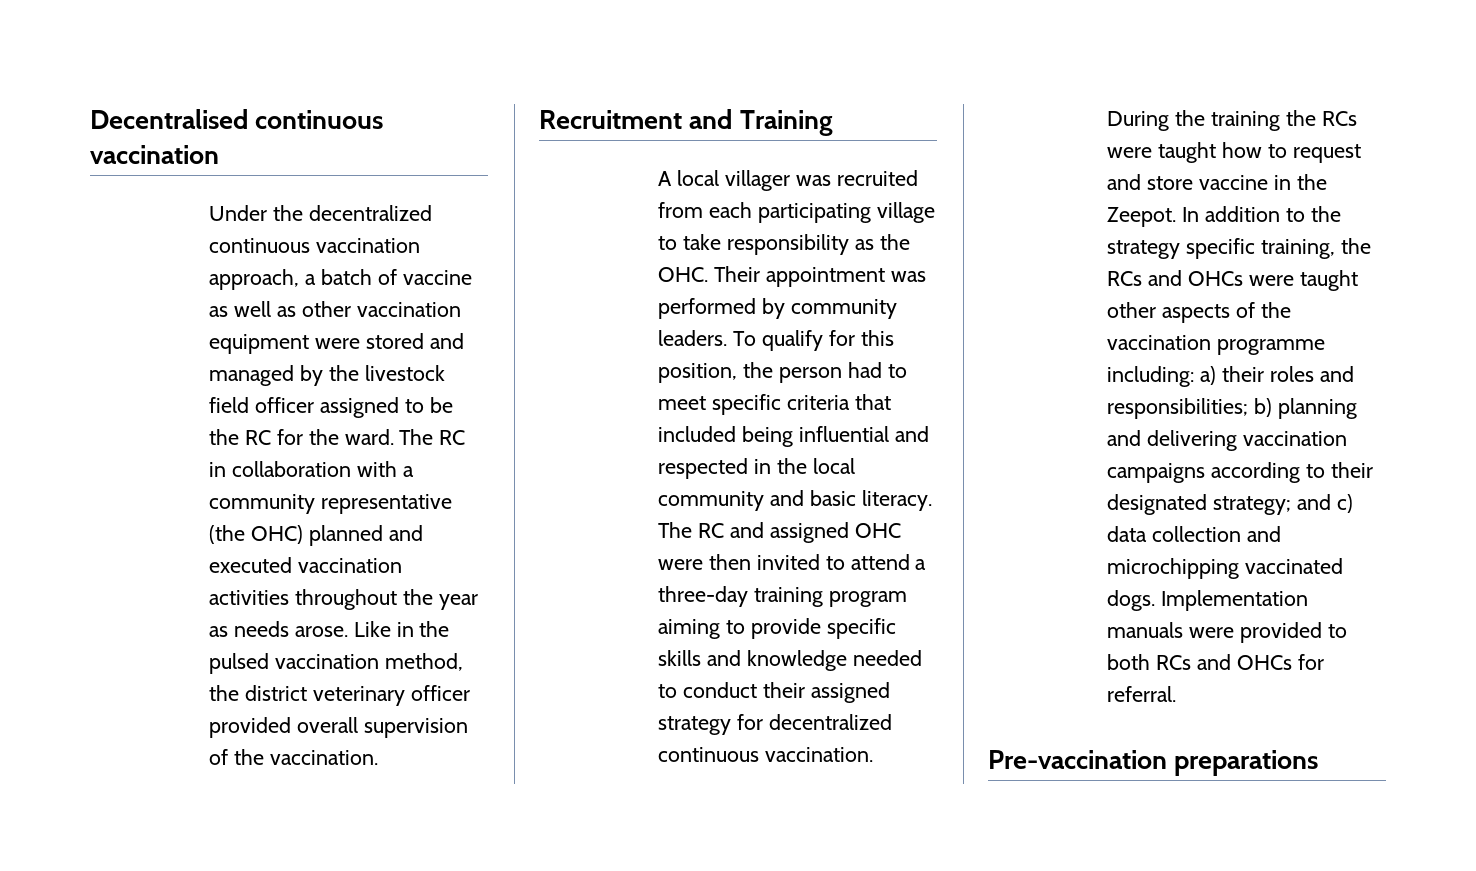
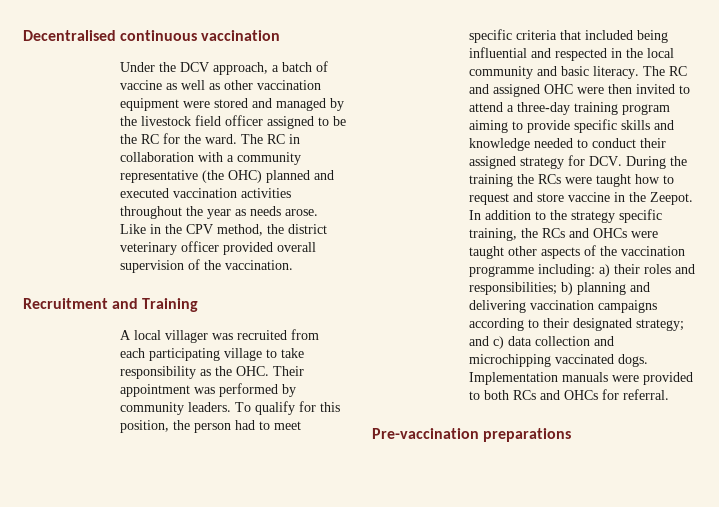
- Under the decentralized continuous vaccination approach, a batch of vaccine as well as other vaccination equipment were stored and managed by the livestock field officer assigned to be the RC for the ward.
+ Under the DCV approach, a batch of vaccine as well as other vaccination equipment were stored and managed by the livestock field officer assigned to be the RC for the ward.
- Like in the pulsed vaccination method, the district veterinary officer provided overall supervision of the vaccination.
+ Like in the CPV method, the district veterinary officer provided overall supervision of the vaccination.
- The RC and assigned OHC were then invited to attend a three-day training program aiming to provide specific skills and knowledge needed to conduct their assigned strategy for decentralized continuous vaccination. During the training the RCs were taught how to request and store vaccine in the Zeepot.
+ The RC and assigned OHC were then invited to attend a three-day training program aiming to provide specific skills and knowledge needed to conduct their assigned strategy for DCV. During the training the RCs were taught how to request and store vaccine in the Zeepot.

